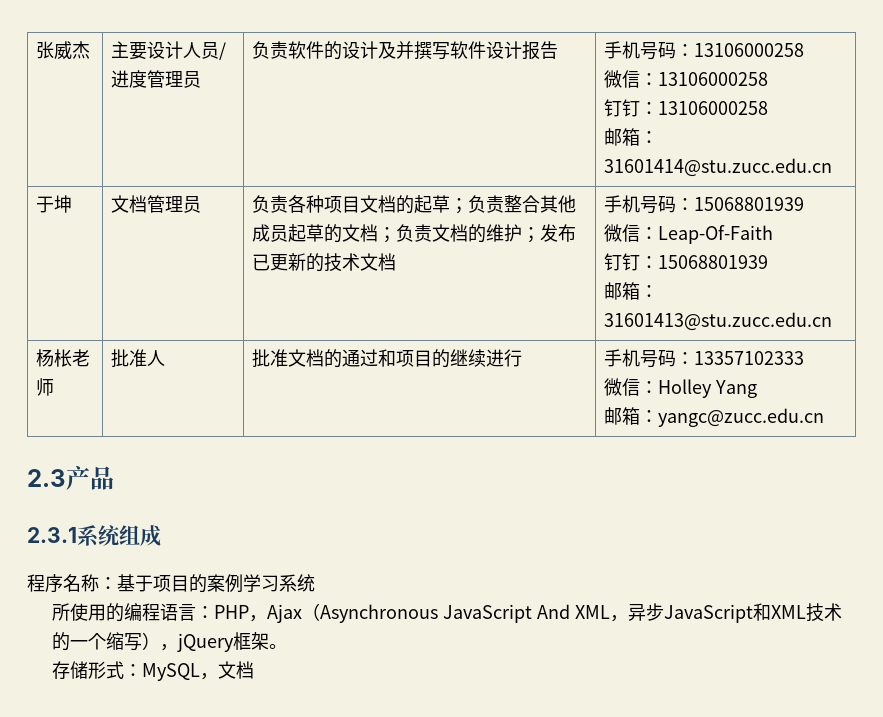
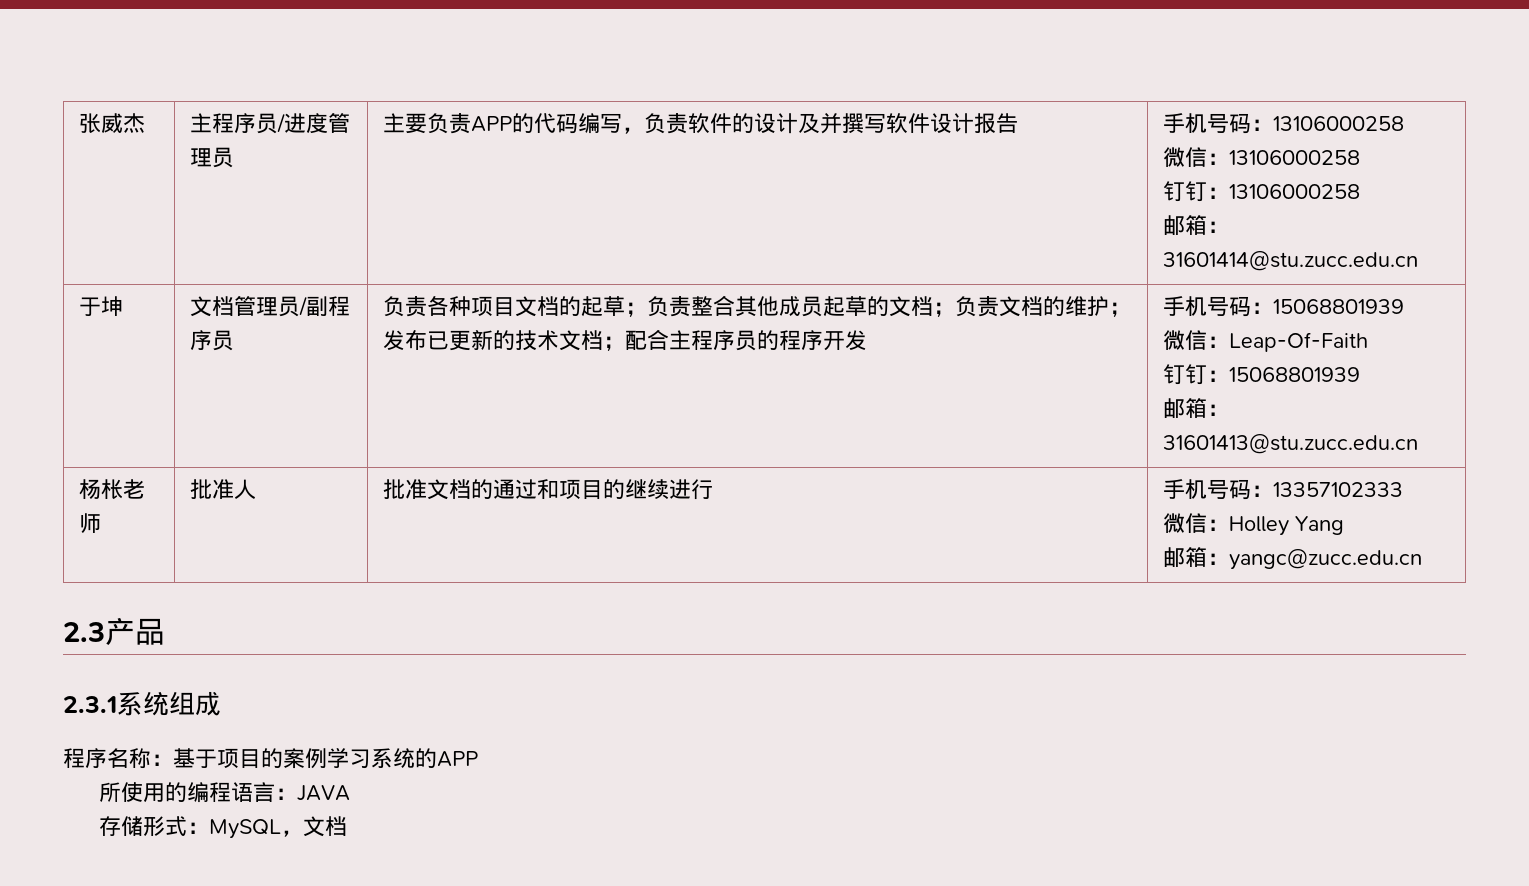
- 张威杰 | 主要设计人员/进度管理员 | 负责软件的设计及并撰写软件设计报告 | 手机号码：13106000258
+ 张威杰 | 主程序员/进度管理员 | 主要负责APP的代码编写，负责软件的设计及并撰写软件设计报告 | 手机号码：13106000258
- 文档管理员
+ 文档管理员/副程序员
- 负责各种项目文档的起草；负责整合其他成员起草的文档；负责文档的维护；发布已更新的技术文档
+ 负责各种项目文档的起草；负责整合其他成员起草的文档；负责文档的维护；发布已更新的技术文档；配合主程序员的程序开发
- 程序名称：基于项目的案例学习系统
+ 程序名称：基于项目的案例学习系统的APP
- 所使用的编程语言：PHP，Ajax（Asynchronous JavaScript And XML，异步JavaScript和XML技术的一个缩写），jQuery框架。
+ 所使用的编程语言：JAVA

